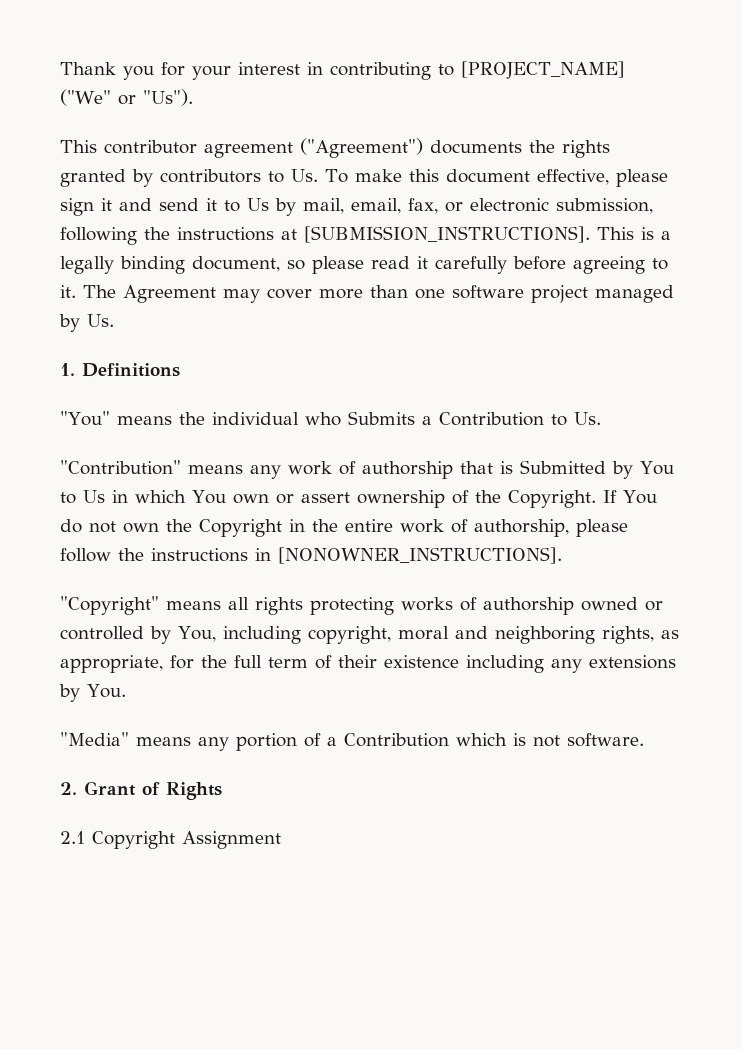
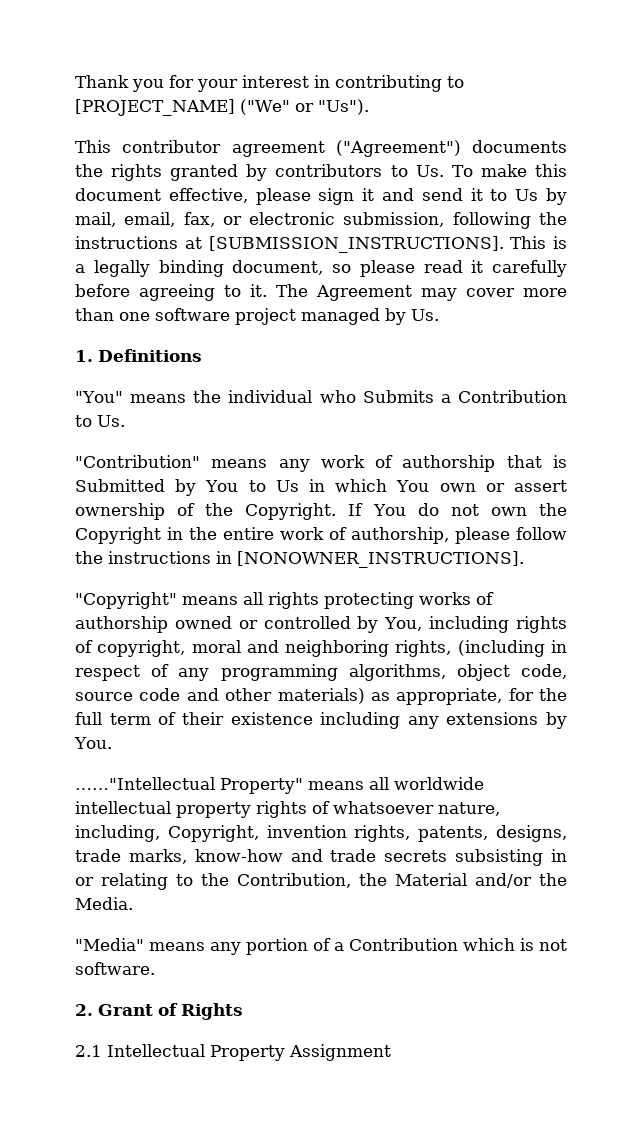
- "Copyright" means all rights protecting works of authorship owned or controlled by You, including copyright, moral and neighboring rights, as appropriate, for the full term of their existence including any extensions by You.
+ "Copyright" means all rights protecting works of authorship owned or controlled by You, including rights of copyright, moral and neighboring rights, (including in respect of any programming algorithms, object code, source code and other materials) as appropriate, for the full term of their existence including any extensions by You.
+ ……"Intellectual Property" means all worldwide intellectual property rights of whatsoever nature, including, Copyright, invention rights, patents, designs, trade marks, know-how and trade secrets subsisting in or relating to the Contribution, the Material and/or the Media.
- 2.1 Copyright Assignment
+ 2.1 Intellectual Property Assignment

